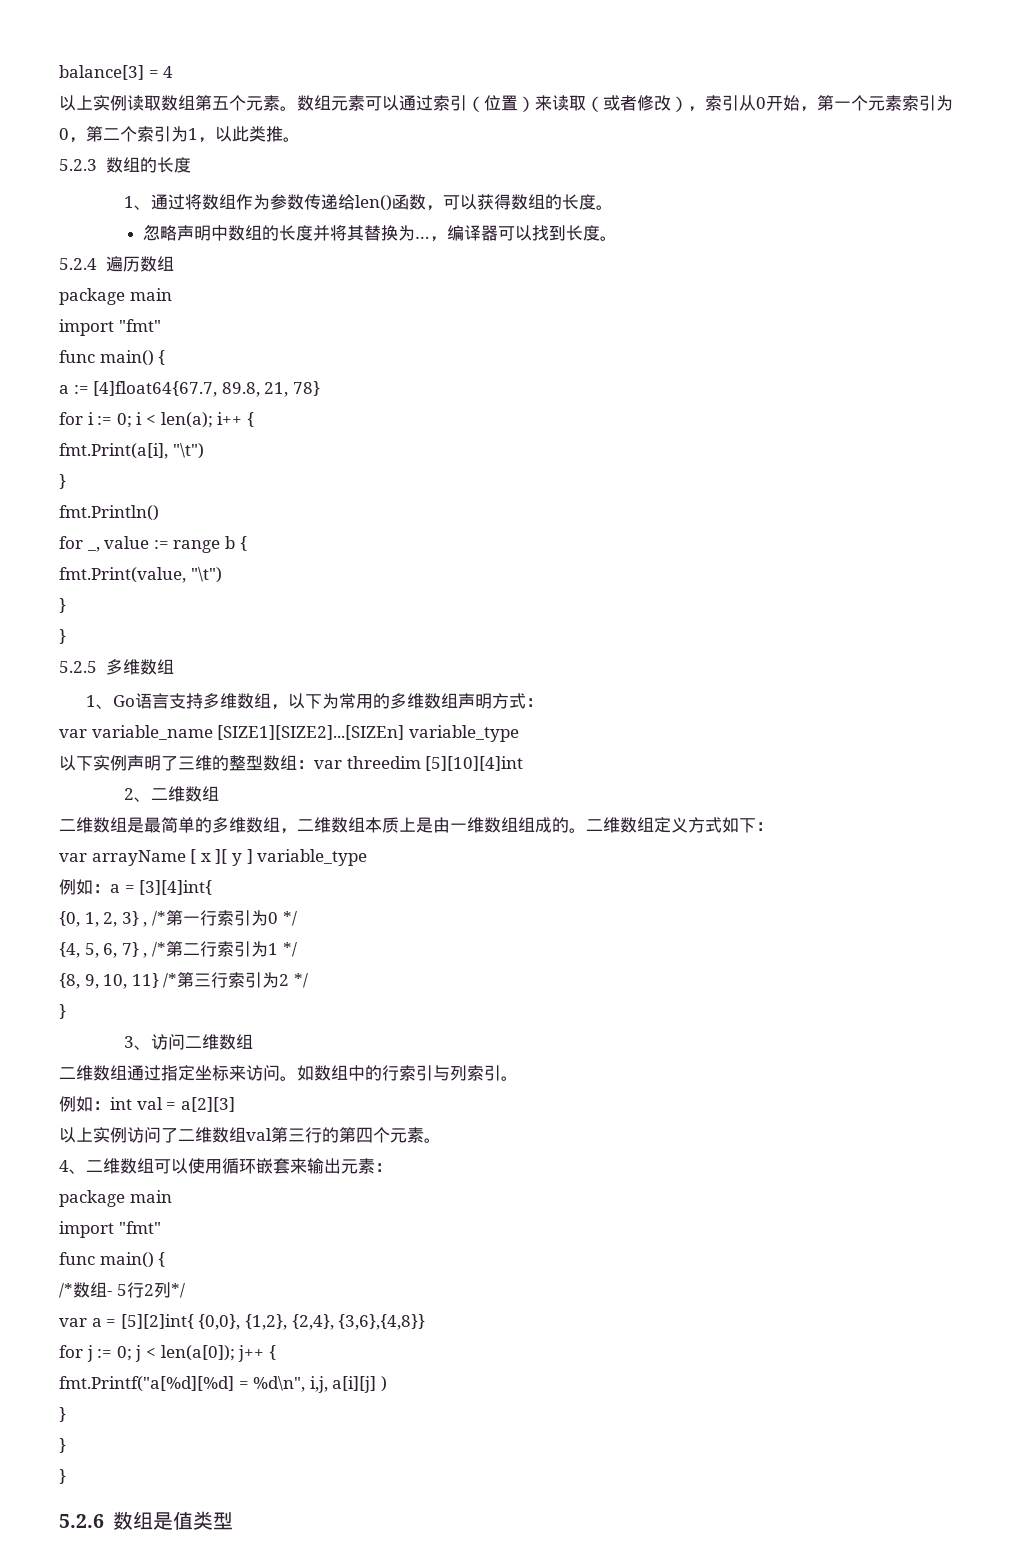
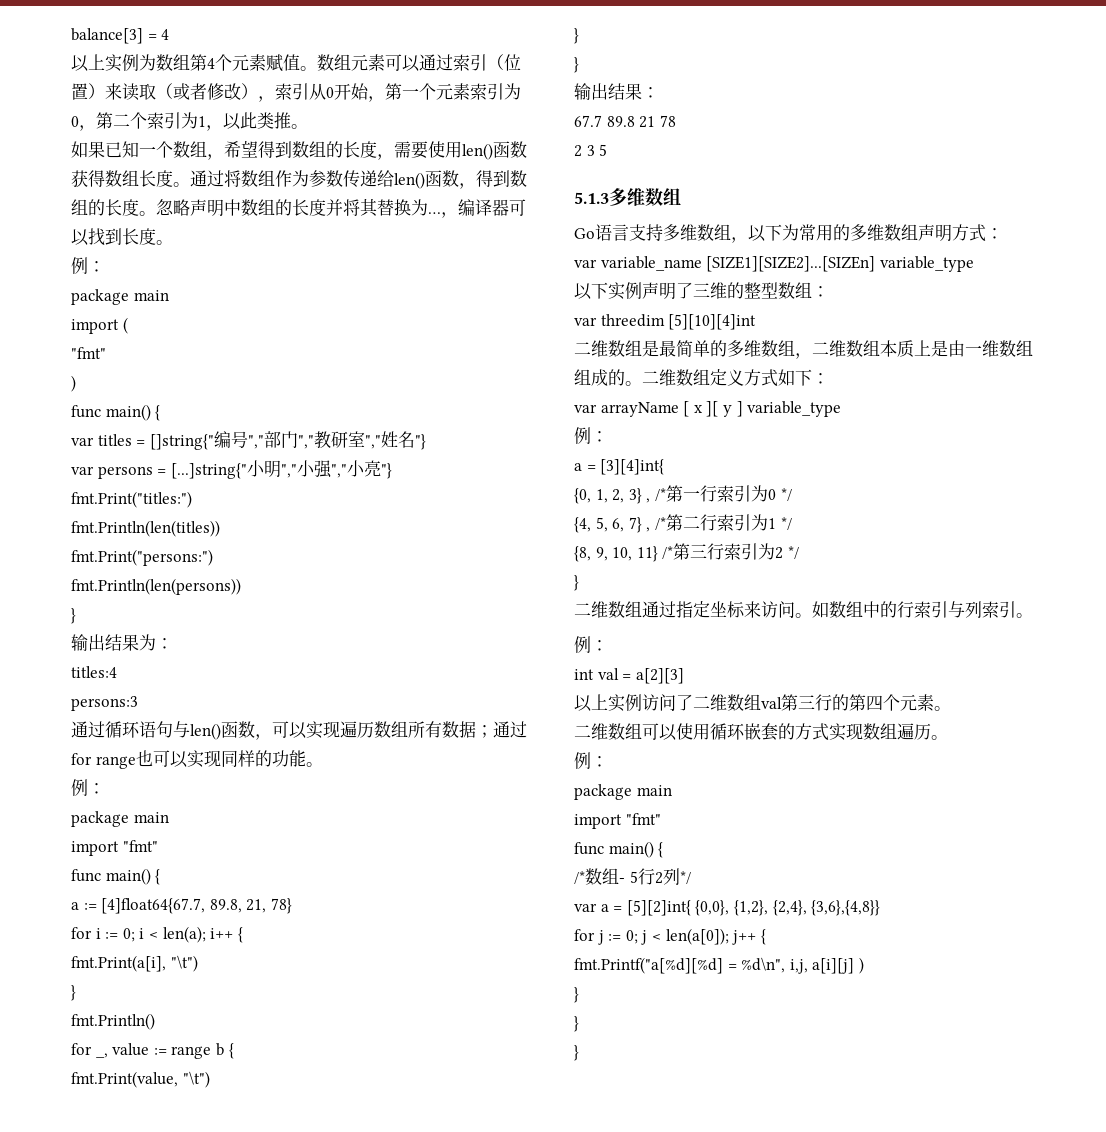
- 以上实例读取数组第五个元素。
+ 以上实例为数组第4个元素赋值。
- 5.2.3数组的长度
- 1、通过将数组作为参数传递给len()函数，可以获得数组的长度。
- 忽略声明中数组的长度并将其替换为…
+ 如果已知一个数组，希望得到数组的长度，需要使用len()函数获得数组长度。通过将数组作为参数传递给len()函数，得到数组的长度。忽略声明中数组的长度并将其替换为…
  ，编译器可以找到长度。
- 5.2.4遍历数组
+ 例：
+ package main
+ import (
+ "fmt"
+ )
+ func main() {
+ var titles = []string{"编号","部门","教研室","姓名"}
+ var persons = [...]string{"小明","小强","小亮"}
+ fmt.Print("titles:")
+ fmt.Println(len(titles))
+ fmt.Print("persons:")
+ fmt.Println(len(persons))
+ }
+ 输出结果为：
+ titles:4
+ persons:3
+ 通过循环语句与len()函数，可以实现遍历数组所有数据；通过for range也可以实现同样的功能。
+ 例：
- 5.2.5多维数组
+ 输出结果：
+ 67.7 89.8 21 78
+ 2 3 5
+ 5.1.3多维数组
- 1、Go语言支持多维数组，以下为常用的多维数组声明方式：
+ Go语言支持多维数组，以下为常用的多维数组声明方式：
- 以下实例声明了三维的整型数组：var threedim [5][10][4]int
+ 以下实例声明了三维的整型数组：
+ var threedim [5][10][4]int
- 2、二维数组
  var arrayName [ x ][ y ] variable_type
- 例如：a = [3][4]int{
+ 例：
+ a = [3][4]int{
- 3、访问二维数组
  如数组中的行索引与列索引。
- 例如：int val = a[2][3]
+ 例：
+ int val = a[2][3]
- 4、二维数组可以使用循环嵌套来输出元素：
+ 二维数组可以使用循环嵌套的方式实现数组遍历。
+ 例：
- 5.2.6数组是值类型

